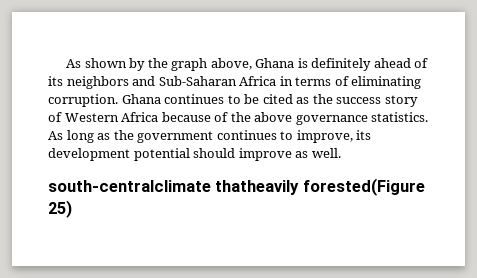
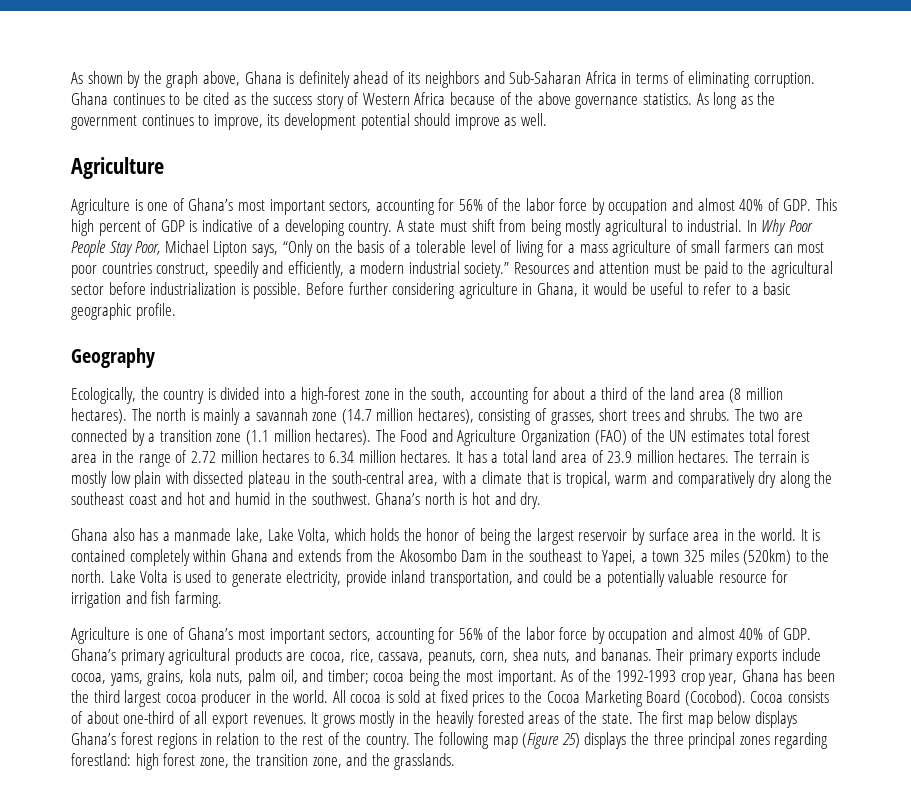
  As long as the government continues to improve, its development potential should improve as well.
- south-centralclimate thatheavily forested(Figure 25)
+ Agriculture
+ Agriculture is one of Ghana’s most important sectors, accounting for 56% of the labor force by occupation and almost 40% of GDP. This high percent of GDP is indicative of a developing country. A state must shift from being mostly agricultural to industrial. In Why Poor People Stay Poor, Michael Lipton says, “Only on the basis of a tolerable level of living for a mass agriculture of small farmers can most poor countries construct, speedily and efficiently, a modern industrial society.” Resources and attention must be paid to the agricultural sector before industrialization is possible. Before further considering agriculture in Ghana, it would be useful to refer to a basic geographic profile.
+ Geography
+ Ecologically, the country is divided into a high-forest zone in the south, accounting for about a third of the land area (8 million hectares). The north is mainly a savannah zone (14.7 million hectares), consisting of grasses, short trees and shrubs. The two are connected by a transition zone (1.1 million hectares). The Food and Agriculture Organization (FAO) of the UN estimates total forest area in the range of 2.72 million hectares to 6.34 million hectares. It has a total land area of 23.9 million hectares. The terrain is mostly low plain with dissected plateau in the south-central area, with a climate that is tropical, warm and comparatively dry along the southeast coast and hot and humid in the southwest. Ghana’s north is hot and dry.
+ Ghana also has a manmade lake, Lake Volta, which holds the honor of being the largest reservoir by surface area in the world. It is contained completely within Ghana and extends from the Akosombo Dam in the southeast to Yapei, a town 325 miles (520km) to the north. Lake Volta is used to generate electricity, provide inland transportation, and could be a potentially valuable resource for irrigation and fish farming.
+ Agriculture is one of Ghana’s most important sectors, accounting for 56% of the labor force by occupation and almost 40% of GDP. Ghana’s primary agricultural products are cocoa, rice, cassava, peanuts, corn, shea nuts, and bananas. Their primary exports include cocoa, yams, grains, kola nuts, palm oil, and timber; cocoa being the most important. As of the 1992-1993 crop year, Ghana has been the third largest cocoa producer in the world. All cocoa is sold at fixed prices to the Cocoa Marketing Board (Cocobod). Cocoa consists of about one-third of all export revenues. It grows mostly in the heavily forested areas of the state. The first map below displays Ghana’s forest regions in relation to the rest of the country. The following map (Figure 25) displays the three principal zones regarding forestland: high forest zone, the transition zone, and the grasslands.

